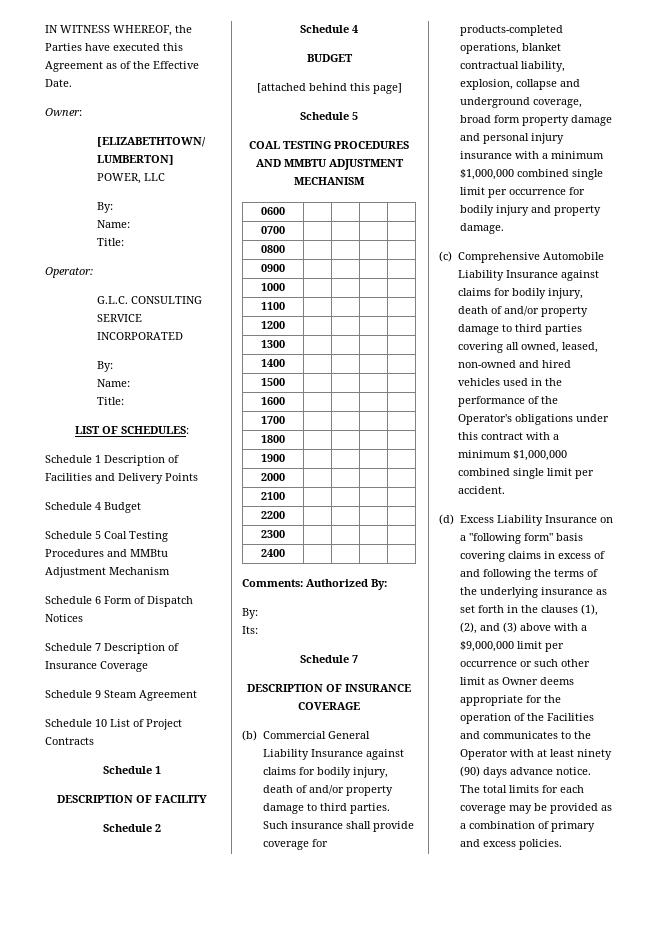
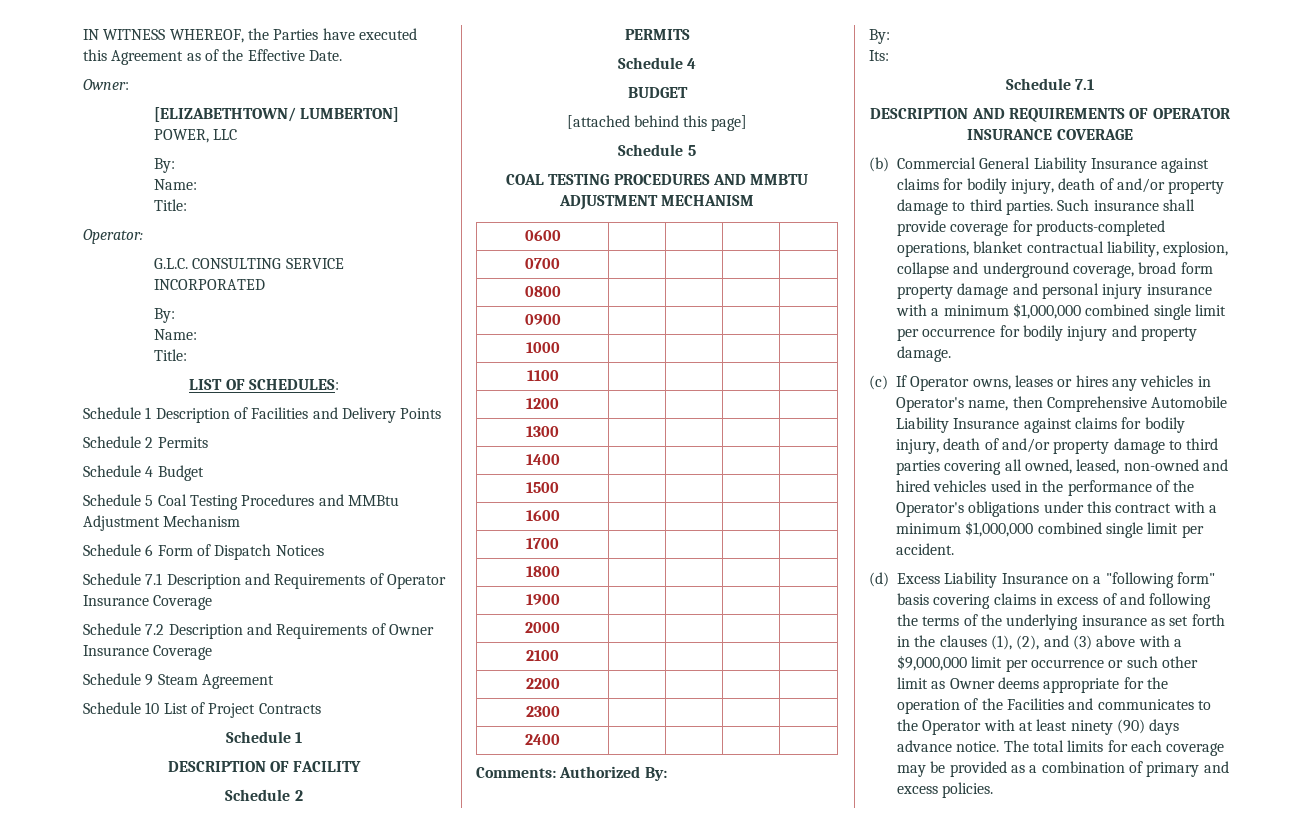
+ Schedule 2 Permits
- Schedule 7 Description of Insurance Coverage
+ Schedule 7.1 Description and Requirements of Operator Insurance Coverage
+ Schedule 7.2 Description and Requirements of Owner Insurance Coverage
+ PERMITS
  Its:
- Schedule 7
- DESCRIPTION OF INSURANCE COVERAGE
+ Schedule 7.1
+ DESCRIPTION AND REQUIREMENTS OF OPERATOR INSURANCE COVERAGE
- (c) Comprehensive Automobile Liability Insurance against claims for bodily injury, death of and/or property damage to third parties covering all owned, leased, non-owned and hired vehicles used in the performance of the Operator's obligations under this contract with a minimum $1,000,000 combined single limit per accident.
+ (c) If Operator owns, leases or hires any vehicles in Operator's name, then Comprehensive Automobile Liability Insurance against claims for bodily injury, death of and/or property damage to third parties covering all owned, leased, non-owned and hired vehicles used in the performance of the Operator's obligations under this contract with a minimum $1,000,000 combined single limit per accident.

